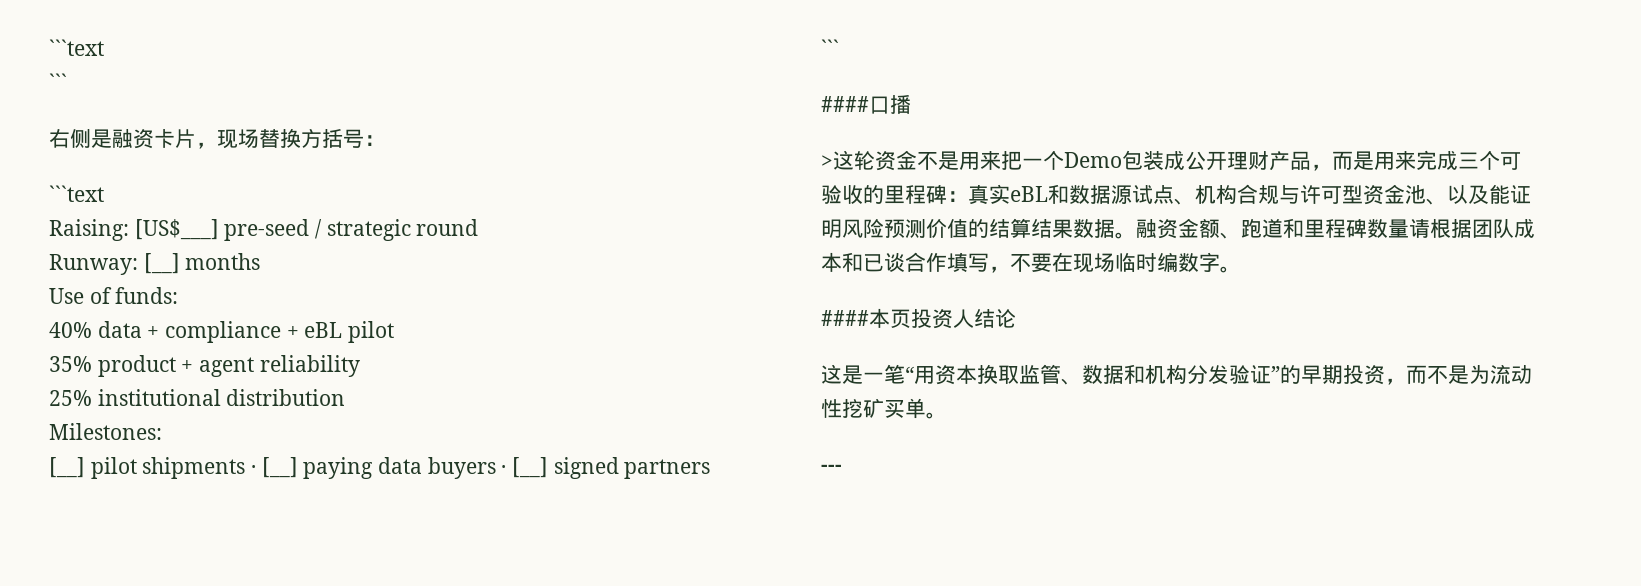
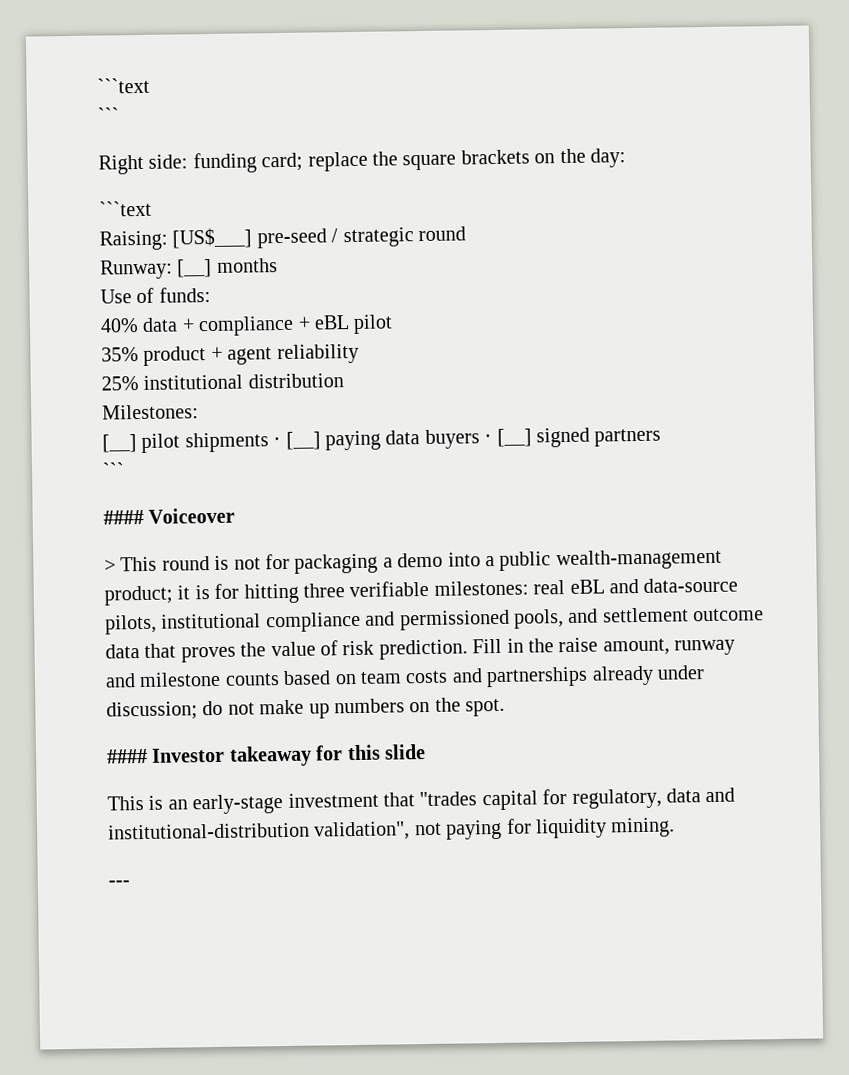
- 右侧是融资卡片，现场替换方括号：
+ Right side: funding card; replace the square brackets on the day:
- ####口播
+ #### Voiceover
- >这轮资金不是用来把一个Demo包装成公开理财产品，而是用来完成三个可验收的里程碑：真实eBL和数据源试点、机构合规与许可型资金池、以及能证明风险预测价值的结算结果数据。融资金额、跑道和里程碑数量请根据团队成本和已谈合作填写，不要在现场临时编数字。
- ####本页投资人结论
- 这是一笔“用资本换取监管、数据和机构分发验证”的早期投资，而不是为流动性挖矿买单。
+ > This round is not for packaging a demo into a public wealth-management product; it is for hitting three verifiable milestones: real eBL and data-source pilots, institutional compliance and permissioned pools, and settlement outcome data that proves the value of risk prediction. Fill in the raise amount, runway and milestone counts based on team costs and partnerships already under discussion; do not make up numbers on the spot.
+ #### Investor takeaway for this slide
+ This is an early-stage investment that "trades capital for regulatory, data and institutional-distribution validation", not paying for liquidity mining.

